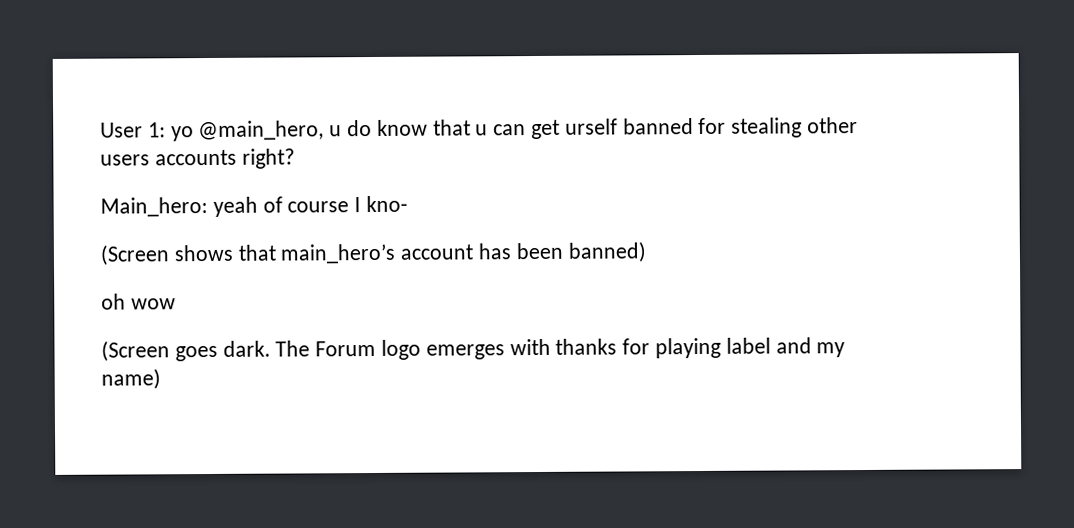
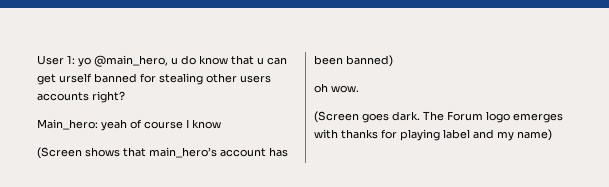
- Main_hero: yeah of course I kno-
+ Main_hero: yeah of course I know
- oh wow
+ oh wow.

